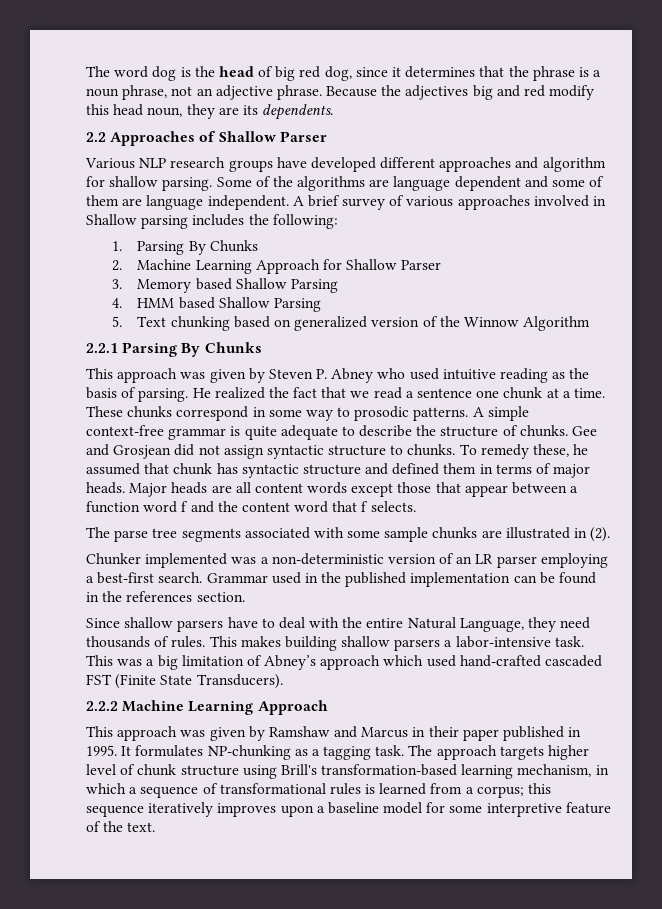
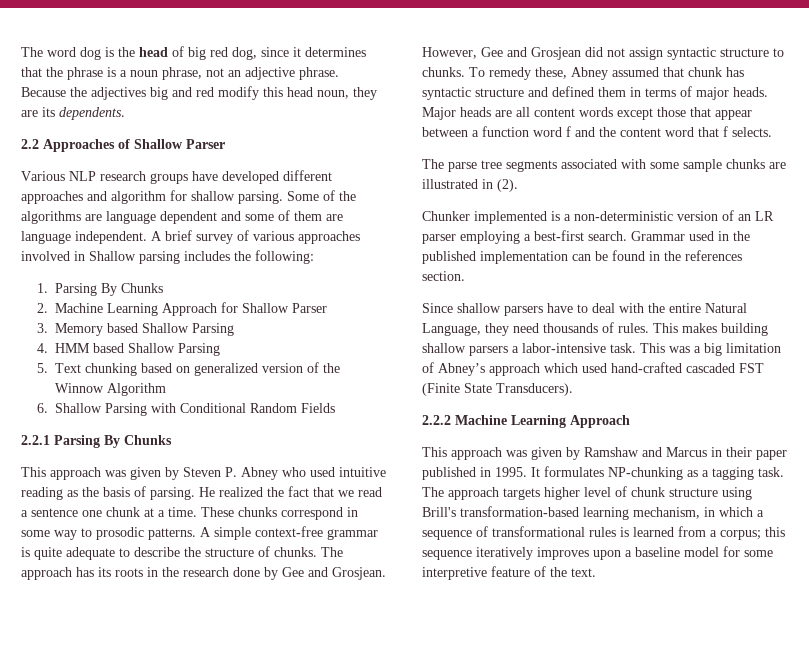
+ 6. Shallow Parsing with Conditional Random Fields
- Gee and Grosjean did not assign syntactic structure to chunks.
+ The approach has its roots in the research done by Gee and Grosjean. However, Gee and Grosjean did not assign syntactic structure to chunks.
- To remedy these, he assumed that chunk has syntactic structure and defined them in terms of major heads.
+ To remedy these, Abney assumed that chunk has syntactic structure and defined them in terms of major heads.
- Chunker implemented was a non-deterministic version of an LR parser employing a best-first search.
+ Chunker implemented is a non-deterministic version of an LR parser employing a best-first search.

